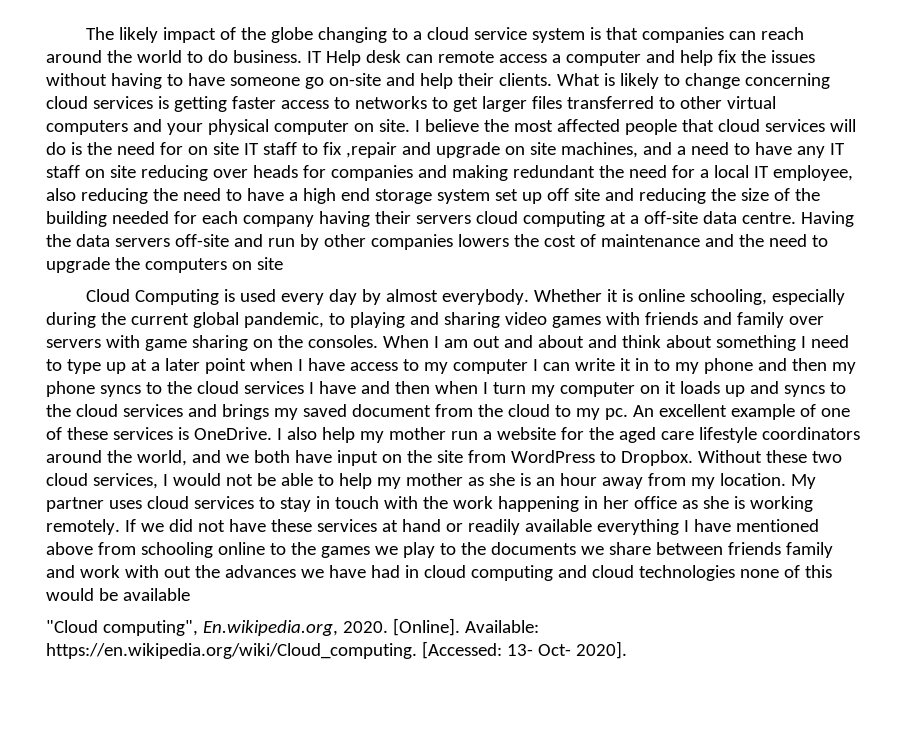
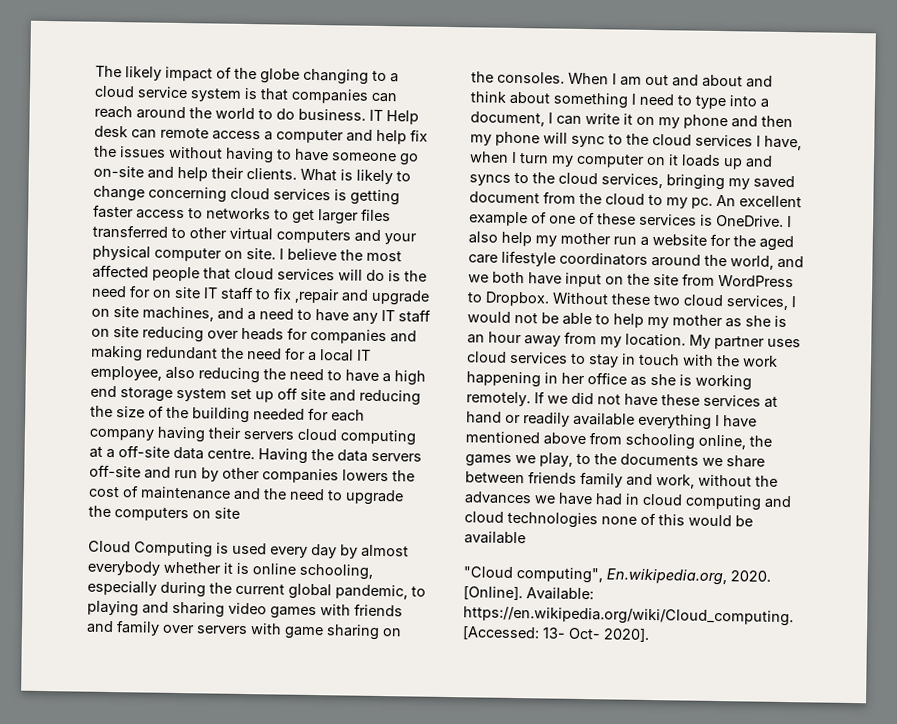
- Cloud Computing is used every day by almost everybody. Whether it is online schooling, especially during the current global pandemic, to playing and sharing video games with friends and family over servers with game sharing on the consoles.
+ Cloud Computing is used every day by almost everybody whether it is online schooling, especially during the current global pandemic, to playing and sharing video games with friends and family over servers with game sharing on the consoles.
- When I am out and about and think about something I need to type up at a later point when I have access to my computer I can write it in to my phone and then my phone syncs to the cloud services I have and then when I turn my computer on it loads up and syncs to the cloud services and brings my saved document from the cloud to my pc.
+ When I am out and about and think about something I need to type into a document, I can write it on my phone and then my phone will sync to the cloud services I have, when I turn my computer on it loads up and syncs to the cloud services, bringing my saved document from the cloud to my pc.
- If we did not have these services at hand or readily available everything I have mentioned above from schooling online to the games we play to the documents we share between friends family and work with out the advances we have had in cloud computing and cloud technologies none of this would be available
+ If we did not have these services at hand or readily available everything I have mentioned above from schooling online, the games we play, to the documents we share between friends family and work, without the advances we have had in cloud computing and cloud technologies none of this would be available

